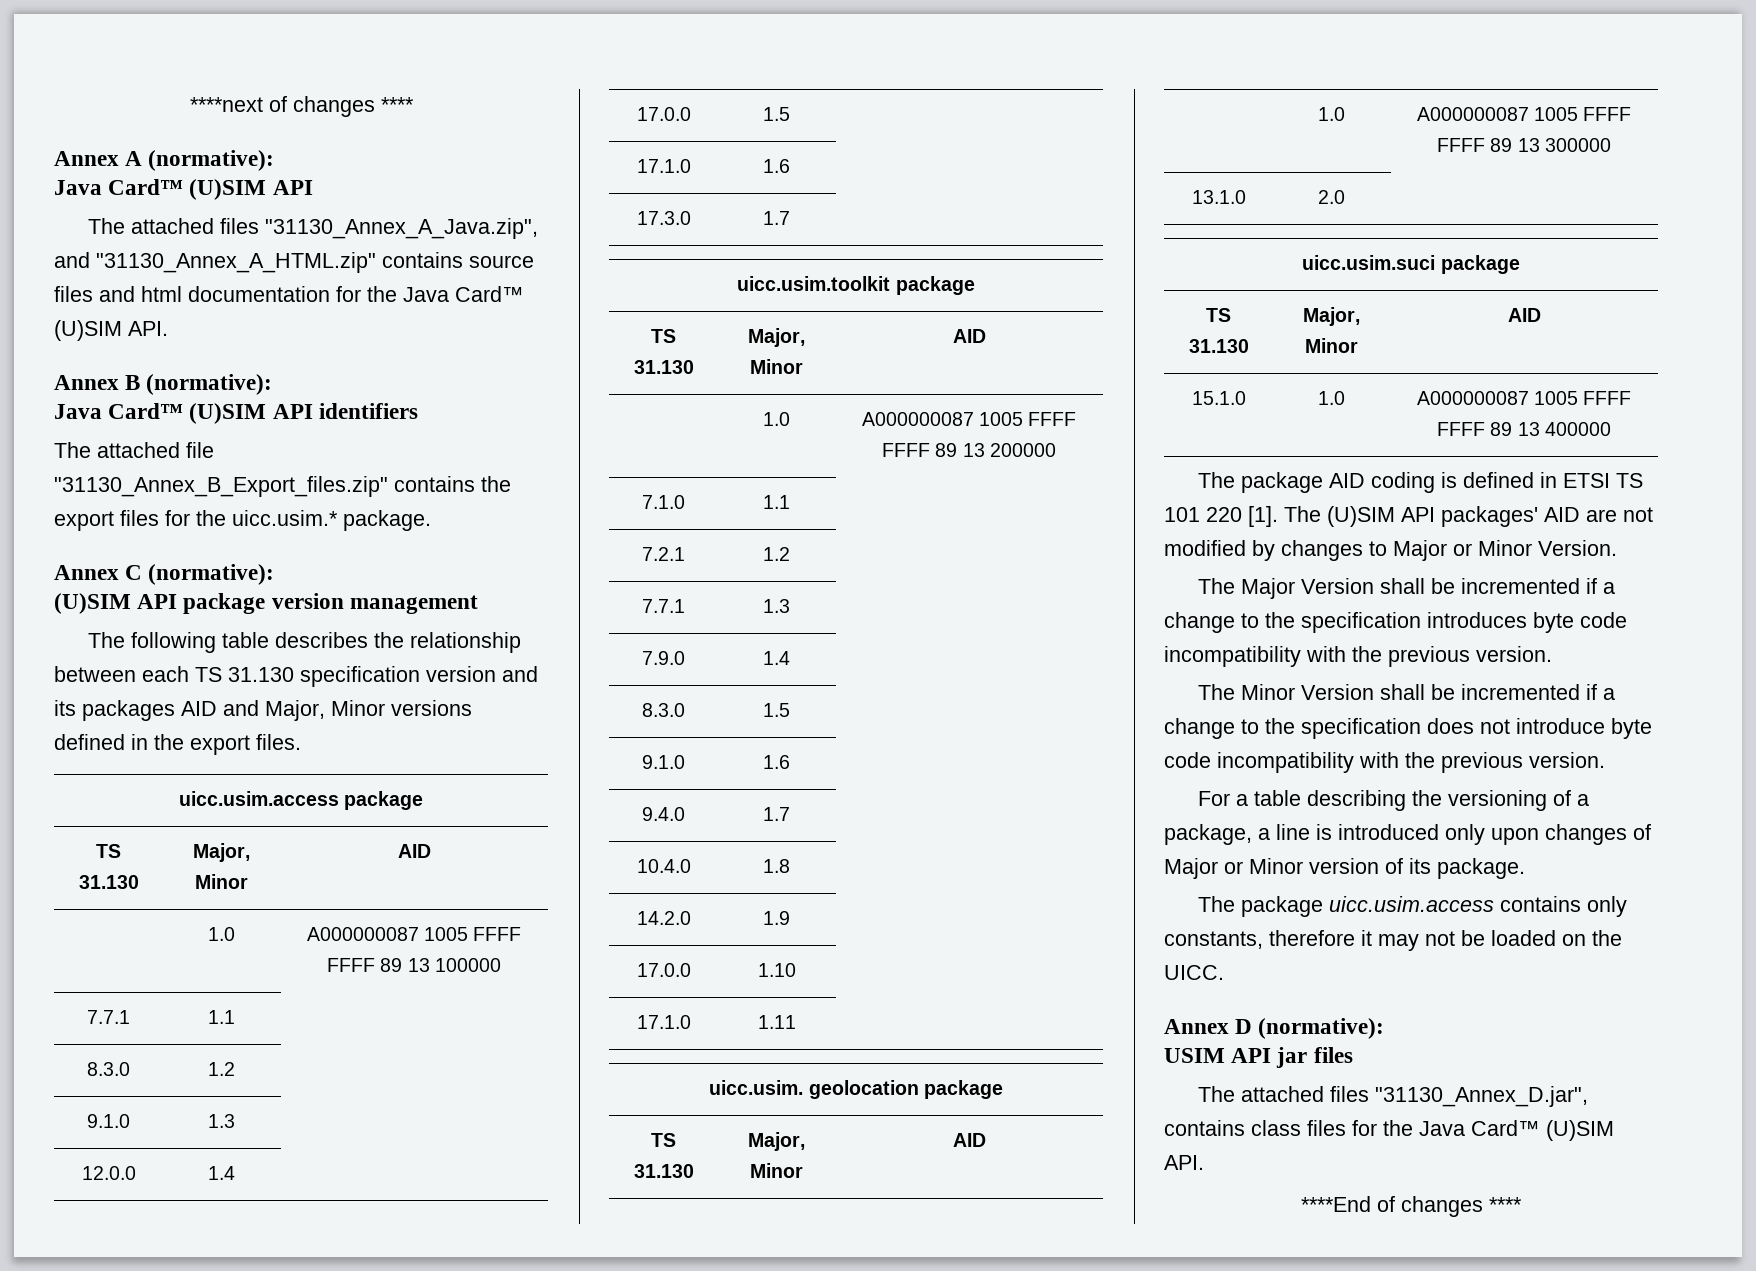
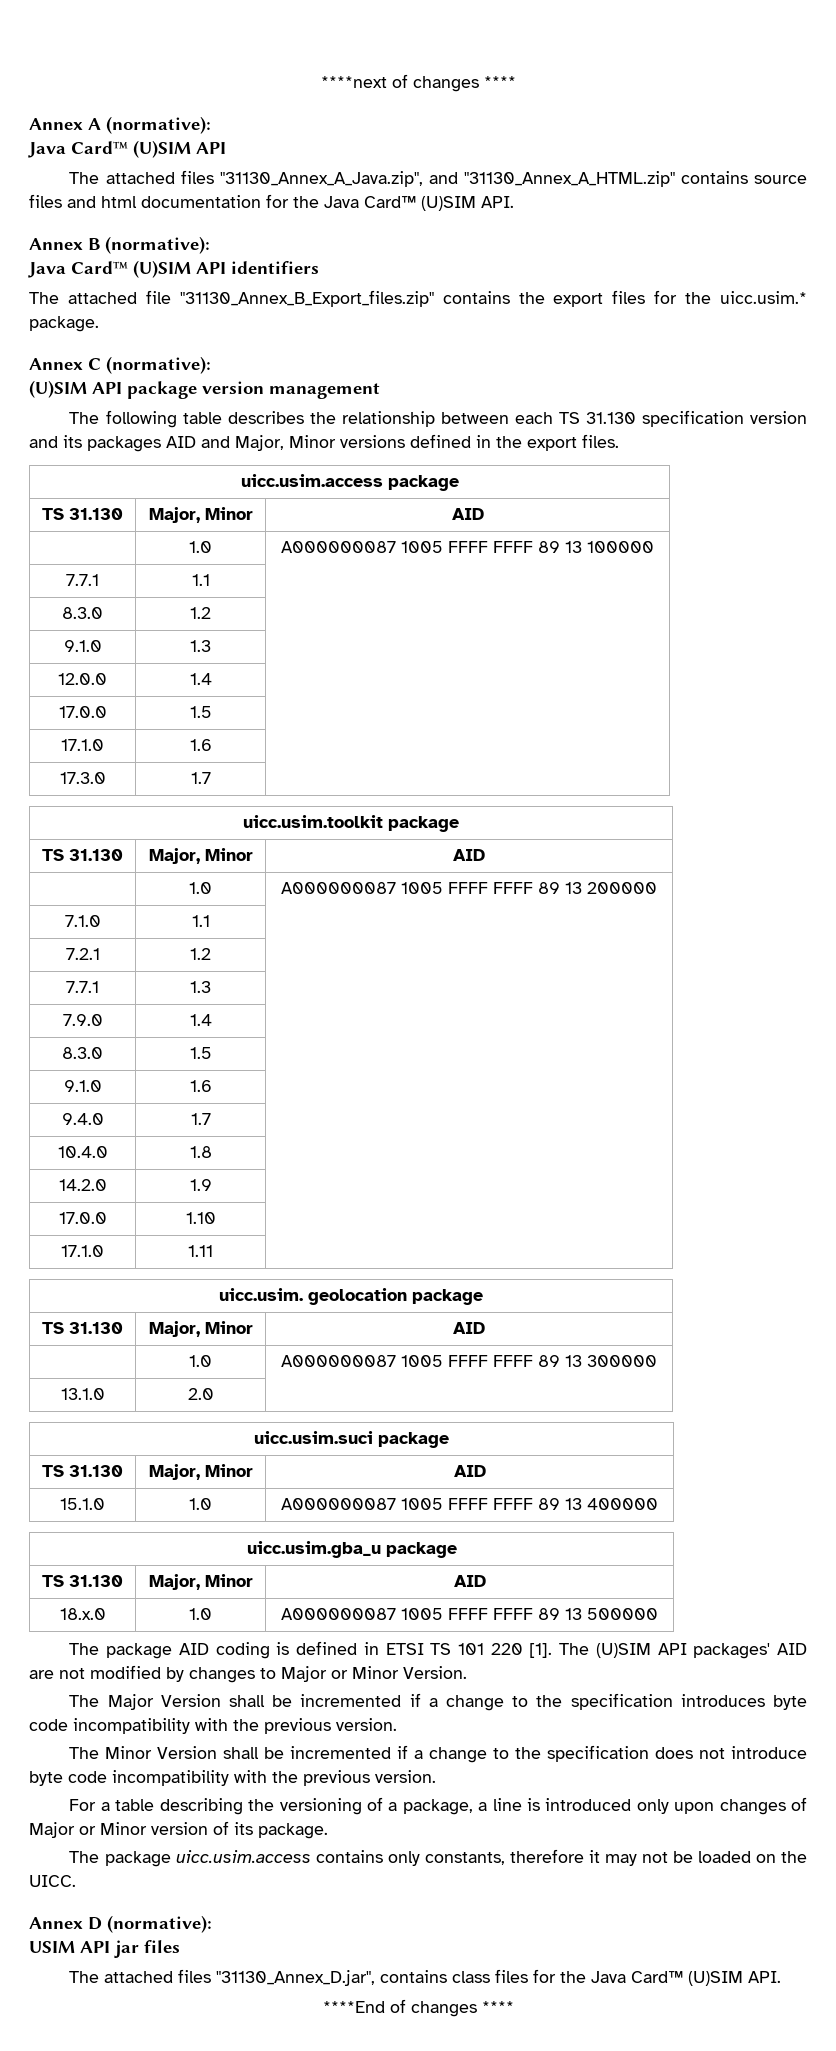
+ uicc.usim.gba_u package
+ TS 31.130 | Major, Minor | AID
+ 18.x.0 | 1.0 | A000000087 1005 FFFF FFFF 89 13 500000

